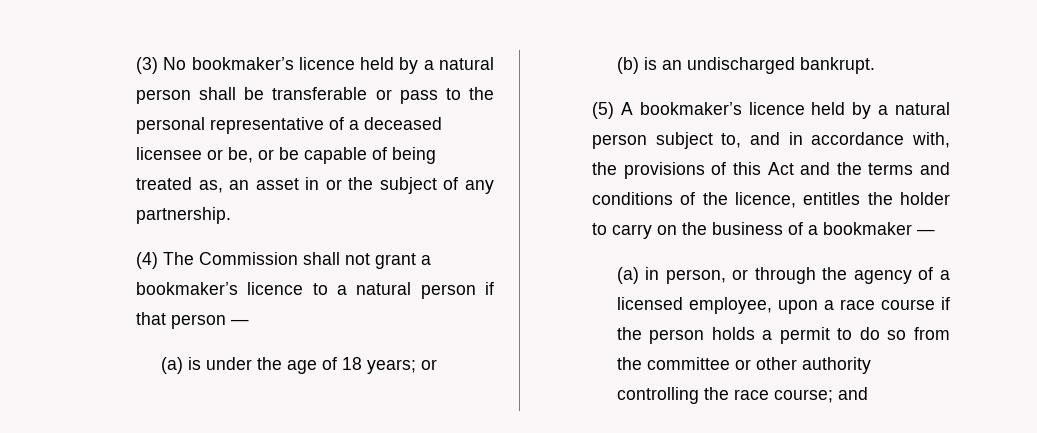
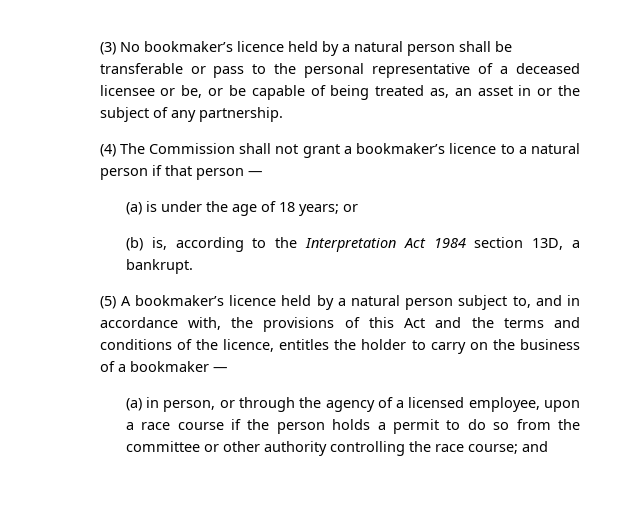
- (b) is an undischarged bankrupt.
+ (b) is, according to the Interpretation Act 1984 section 13D, a bankrupt.

